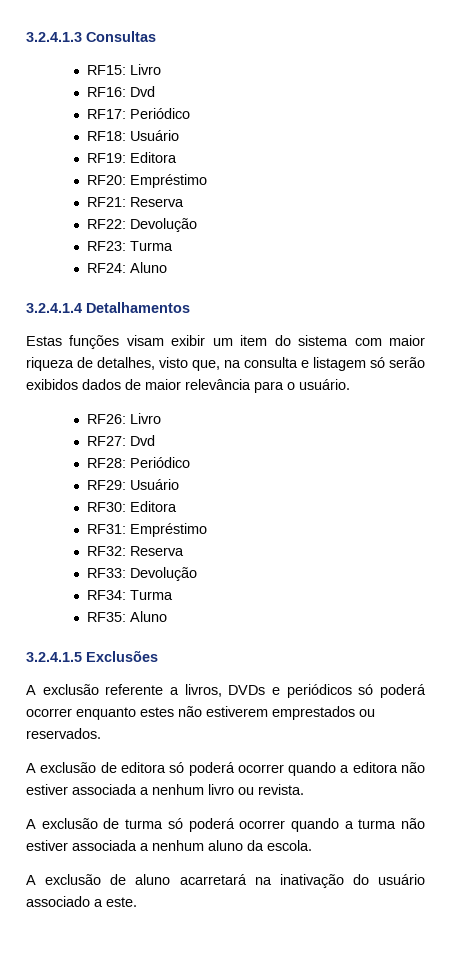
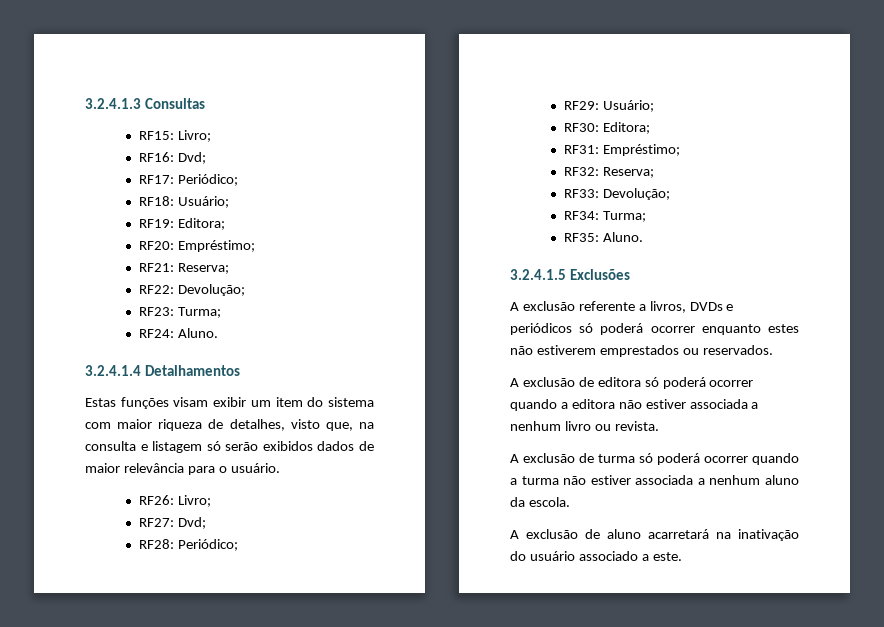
- RF15: Livro
+ RF15: Livro;
- RF16: Dvd
+ RF16: Dvd;
- RF17: Periódico
+ RF17: Periódico;
- RF18: Usuário
+ RF18: Usuário;
- RF19: Editora
+ RF19: Editora;
- RF20: Empréstimo
+ RF20: Empréstimo;
- RF21: Reserva
+ RF21: Reserva;
- RF22: Devolução
+ RF22: Devolução;
- RF23: Turma
+ RF23: Turma;
- RF24: Aluno
+ RF24: Aluno.
- RF26: Livro
+ RF26: Livro;
- RF27: Dvd
+ RF27: Dvd;
- RF28: Periódico
+ RF28: Periódico;
- RF29: Usuário
+ RF29: Usuário;
- RF30: Editora
+ RF30: Editora;
- RF31: Empréstimo
+ RF31: Empréstimo;
- RF32: Reserva
+ RF32: Reserva;
- RF33: Devolução
+ RF33: Devolução;
- RF34: Turma
+ RF34: Turma;
- RF35: Aluno
+ RF35: Aluno.

